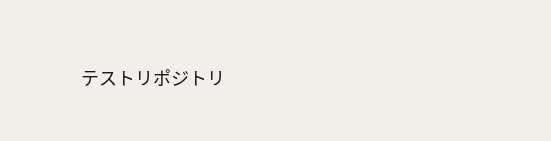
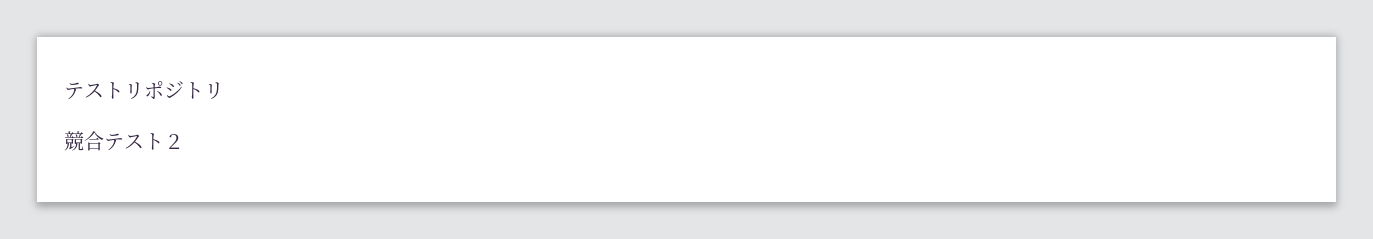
+ 競合テスト２

